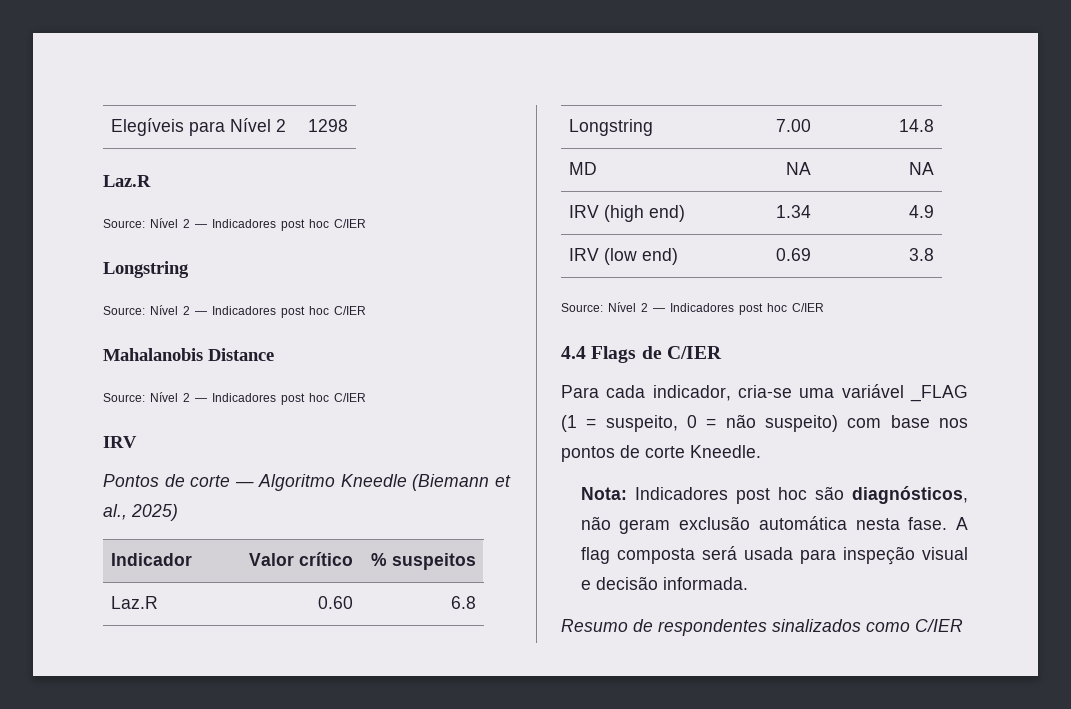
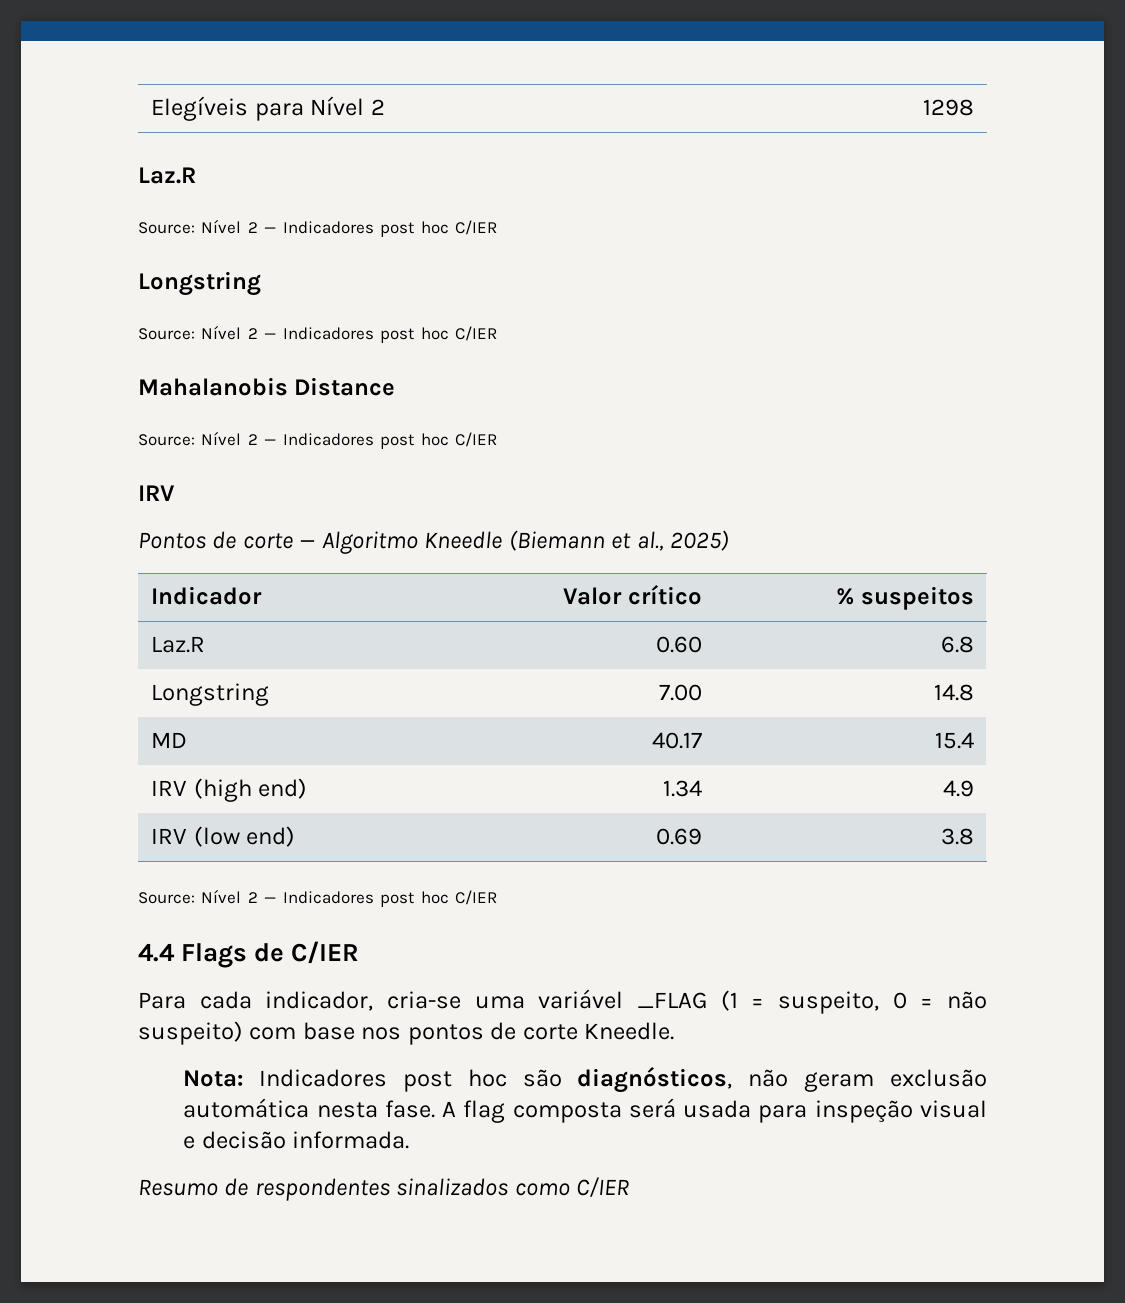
- MD | NA | NA
+ MD | 40.17 | 15.4

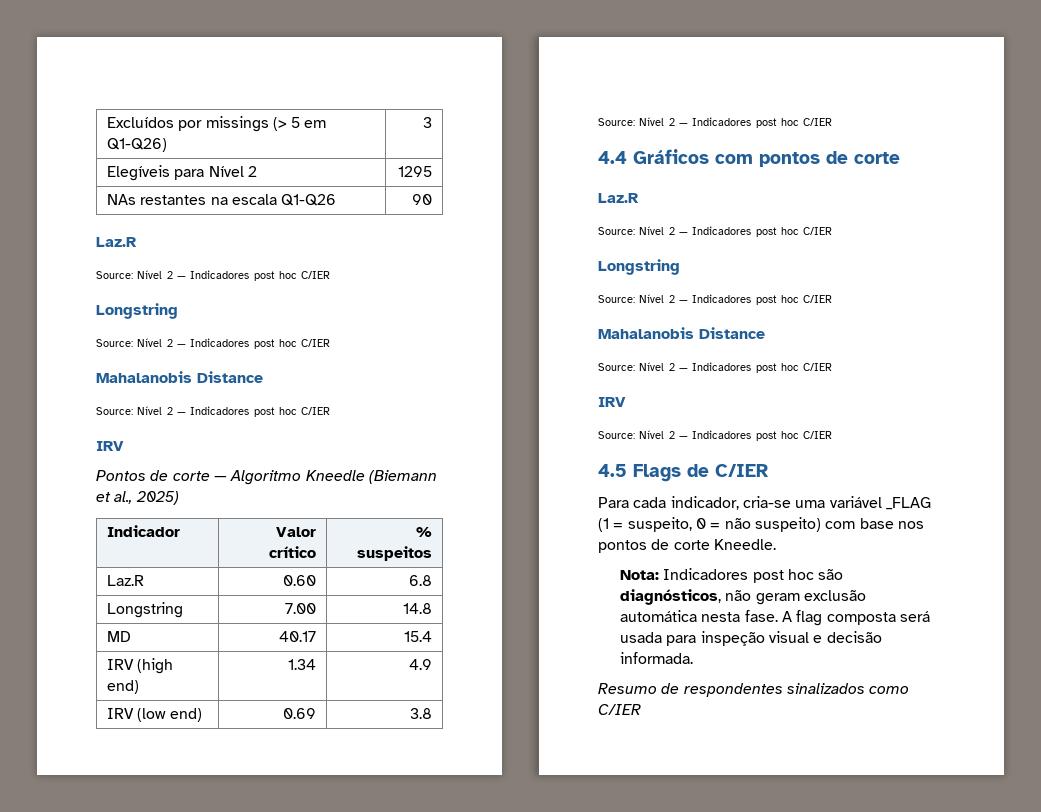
- Elegíveis para Nível 2 | 1298
+ Excluídos por missings (> 5 em Q1-Q26) | 3
+ Elegíveis para Nível 2 | 1295
+ NAs restantes na escala Q1-Q26 | 90
- 4.4 Flags de C/IER
+ 4.4 Gráficos com pontos de corte
+ Laz.R
+ Source: Nível 2 — Indicadores post hoc C/IER
+ Longstring
+ Source: Nível 2 — Indicadores post hoc C/IER
+ Mahalanobis Distance
+ Source: Nível 2 — Indicadores post hoc C/IER
+ IRV
+ Source: Nível 2 — Indicadores post hoc C/IER
+ 4.5 Flags de C/IER

